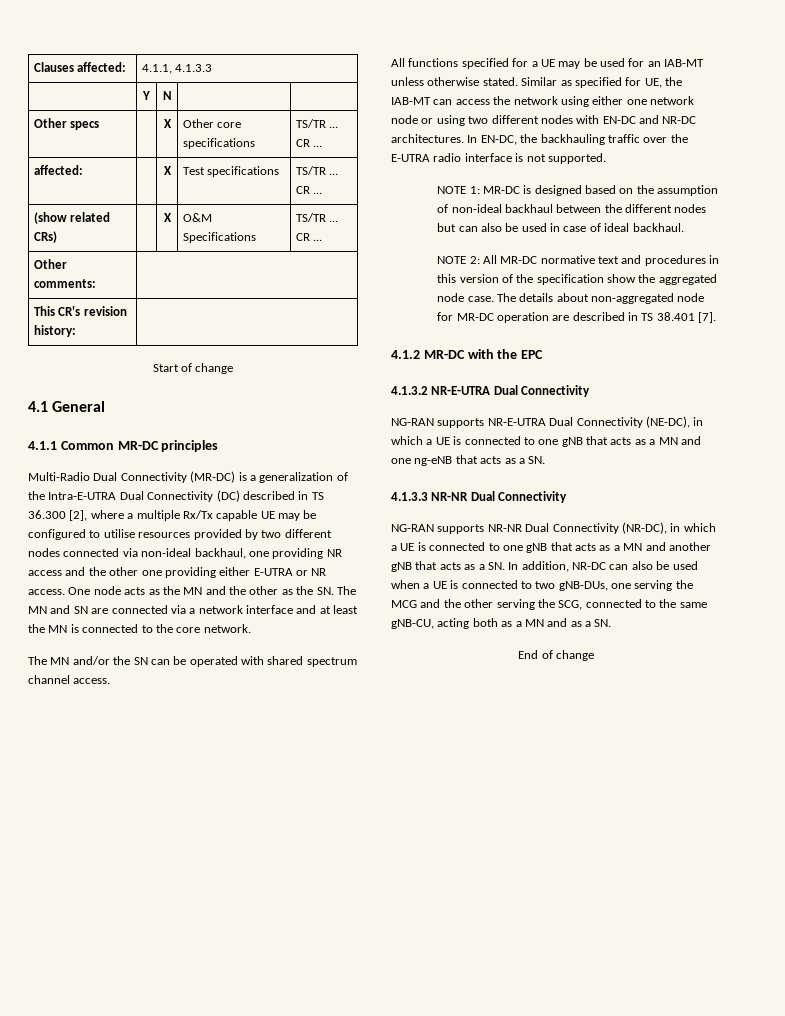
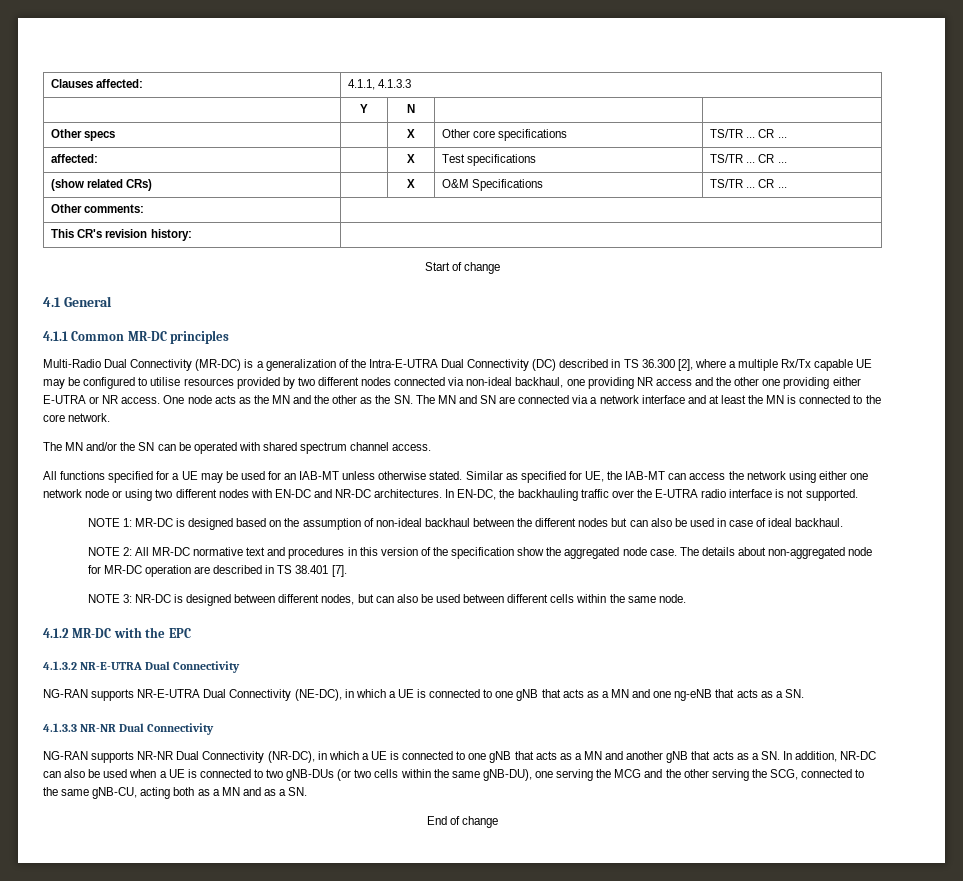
+ NOTE 3: NR-DC is designed between different nodes, but can also be used between different cells within the same node.
- NG-RAN supports NR-NR Dual Connectivity (NR-DC), in which a UE is connected to one gNB that acts as a MN and another gNB that acts as a SN. In addition, NR-DC can also be used when a UE is connected to two gNB-DUs, one serving the MCG and the other serving the SCG, connected to the same gNB-CU, acting both as a MN and as a SN.
+ NG-RAN supports NR-NR Dual Connectivity (NR-DC), in which a UE is connected to one gNB that acts as a MN and another gNB that acts as a SN. In addition, NR-DC can also be used when a UE is connected to two gNB-DUs (or two cells within the same gNB-DU), one serving the MCG and the other serving the SCG, connected to the same gNB-CU, acting both as a MN and as a SN.

